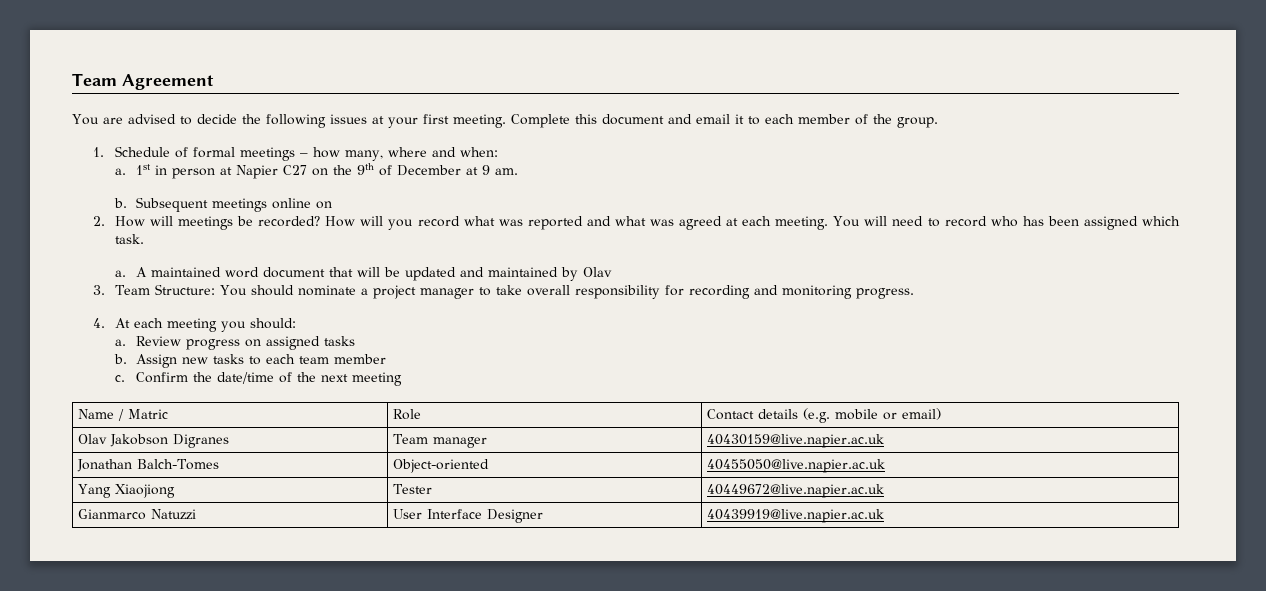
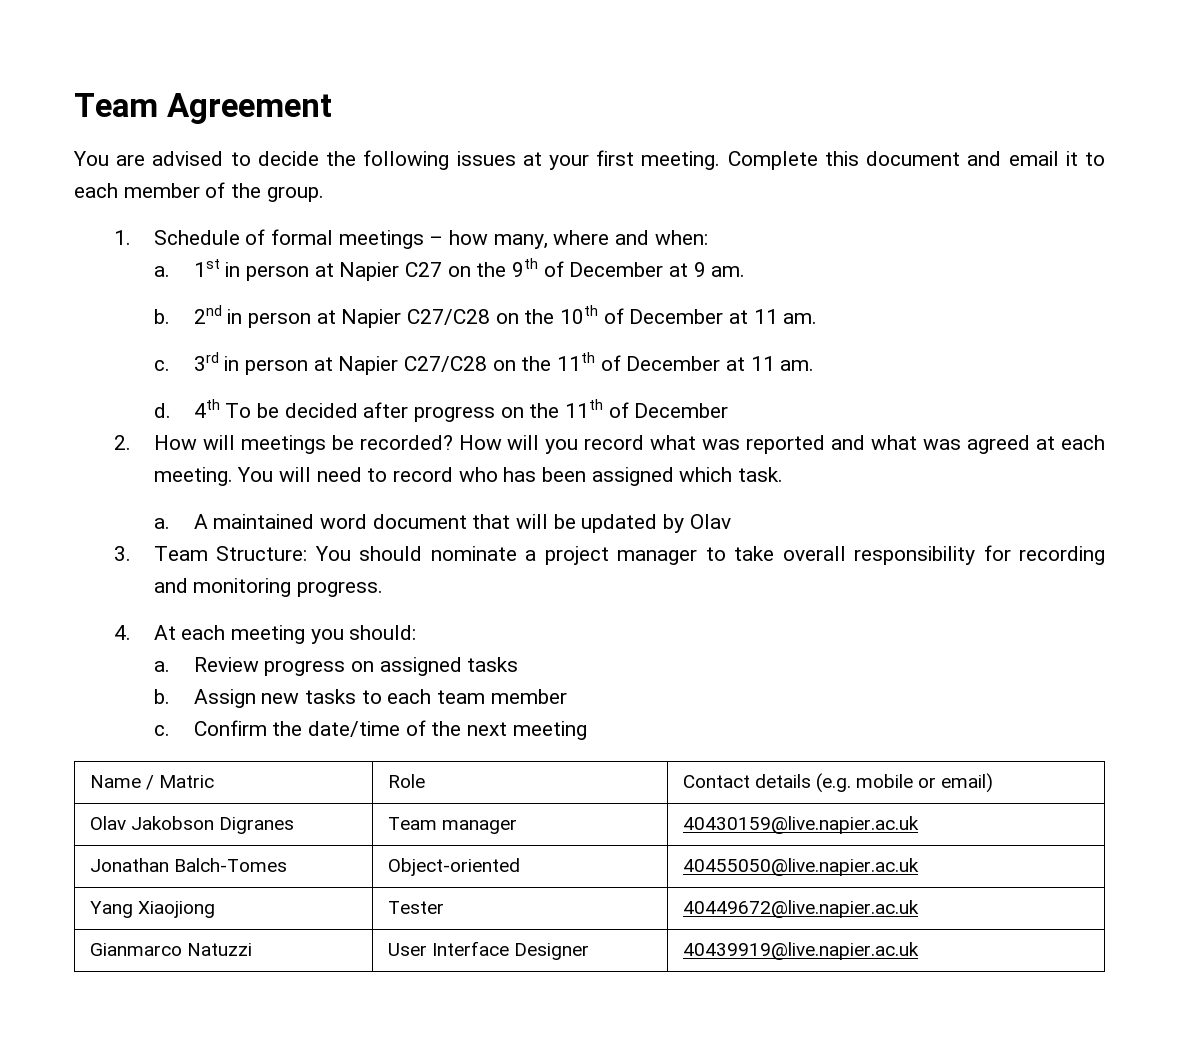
- Subsequent meetings online on
+ 2nd in person at Napier C27/C28 on the 10th of December at 11 am.
+ c. 3rd in person at Napier C27/C28 on the 11th of December at 11 am.
+ d. 4th To be decided after progress on the 11th of December
- A maintained word document that will be updated and maintained by Olav
+ A maintained word document that will be updated by Olav

